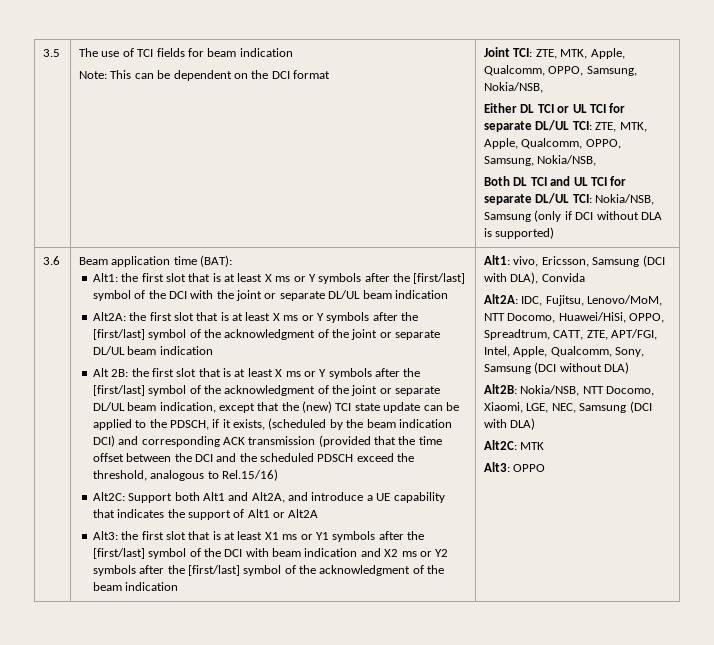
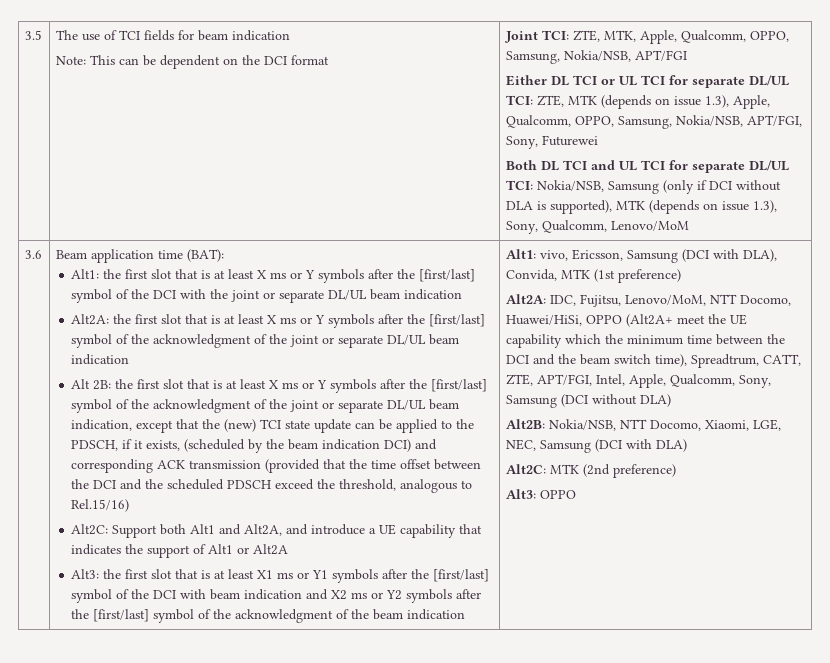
- Joint TCI: ZTE, MTK, Apple, Qualcomm, OPPO, Samsung, Nokia/NSB,
+ Joint TCI: ZTE, MTK, Apple, Qualcomm, OPPO, Samsung, Nokia/NSB, APT/FGI
- Either DL TCI or UL TCI for separate DL/UL TCI: ZTE, MTK, Apple, Qualcomm, OPPO, Samsung, Nokia/NSB,
+ Either DL TCI or UL TCI for separate DL/UL TCI: ZTE, MTK (depends on issue 1.3), Apple, Qualcomm, OPPO, Samsung, Nokia/NSB, APT/FGI, Sony, Futurewei
- Both DL TCI and UL TCI for separate DL/UL TCI: Nokia/NSB, Samsung (only if DCI without DLA is supported)
+ Both DL TCI and UL TCI for separate DL/UL TCI: Nokia/NSB, Samsung (only if DCI without DLA is supported), MTK (depends on issue 1.3), Sony, Qualcomm, Lenovo/MoM
- Alt1: vivo, Ericsson, Samsung (DCI with DLA), Convida
+ Alt1: vivo, Ericsson, Samsung (DCI with DLA), Convida, MTK (1st preference)
- Alt2A: IDC, Fujitsu, Lenovo/MoM, NTT Docomo, Huawei/HiSi, OPPO, Spreadtrum, CATT, ZTE, APT/FGI, Intel, Apple, Qualcomm, Sony, Samsung (DCI without DLA)
+ Alt2A: IDC, Fujitsu, Lenovo/MoM, NTT Docomo, Huawei/HiSi, OPPO (Alt2A+ meet the UE capability which the minimum time between the DCI and the beam switch time), Spreadtrum, CATT, ZTE, APT/FGI, Intel, Apple, Qualcomm, Sony, Samsung (DCI without DLA)
- Alt2C: MTK
+ Alt2C: MTK (2nd preference)

